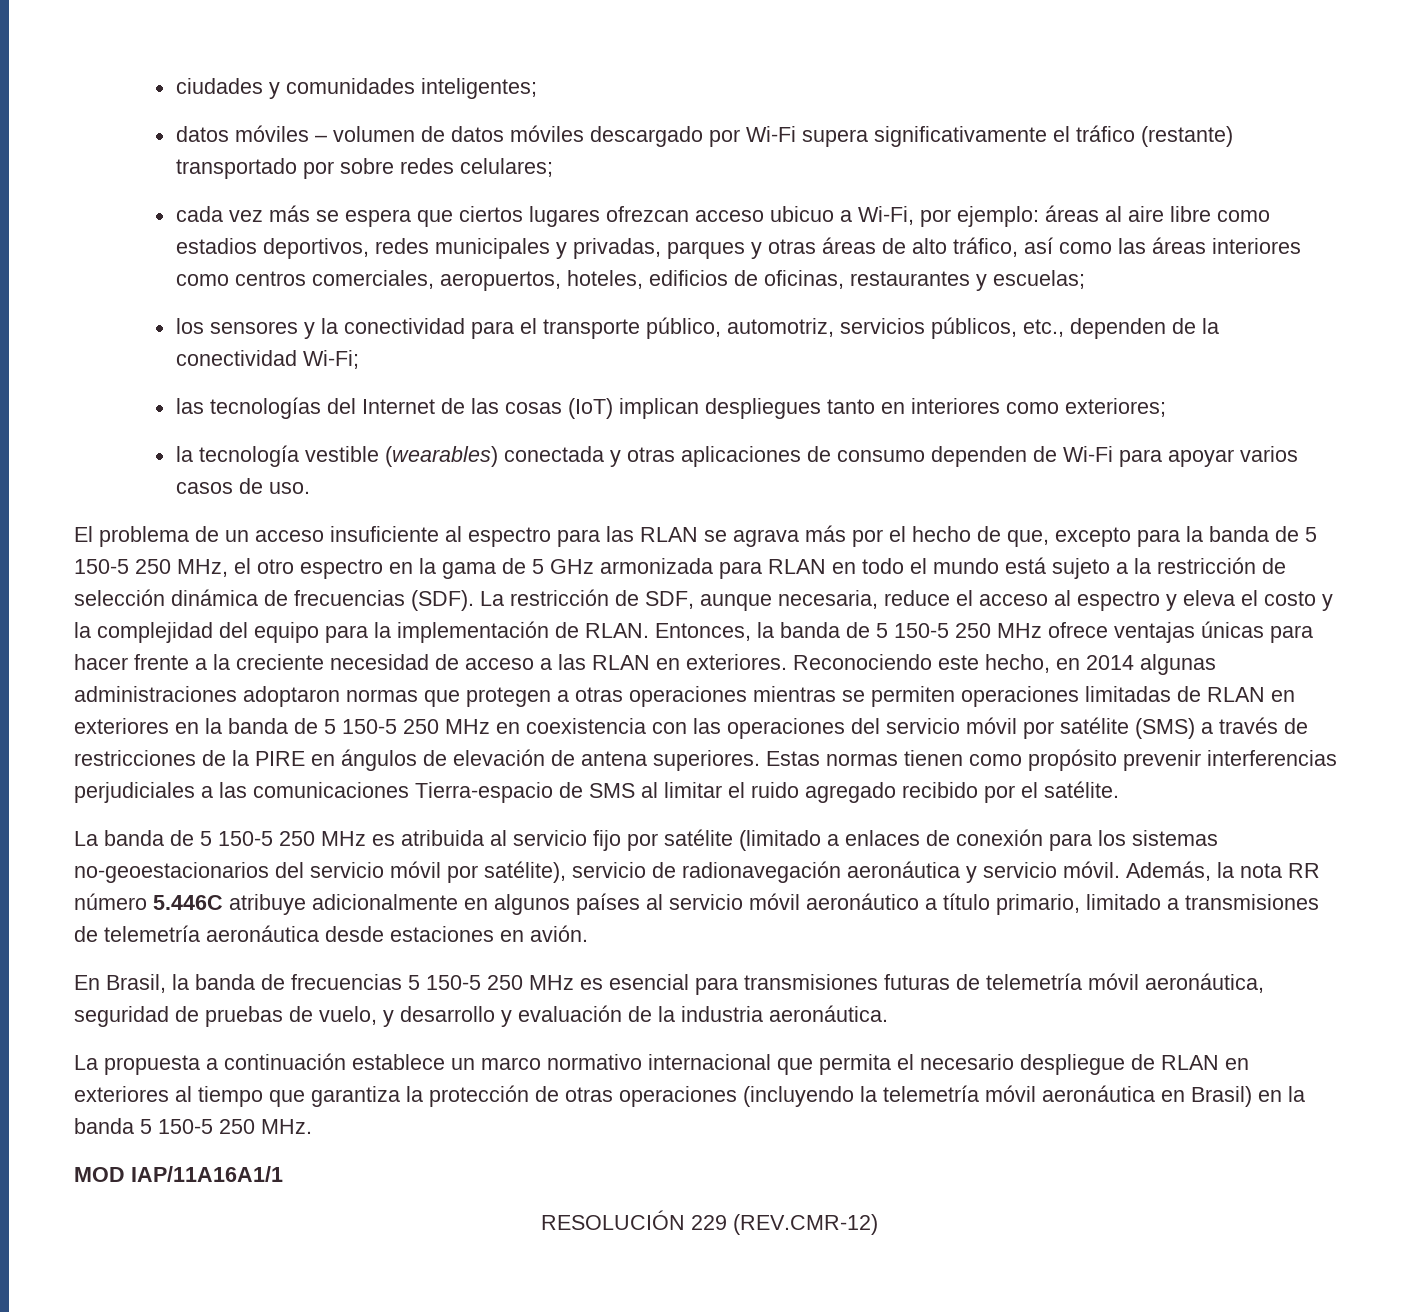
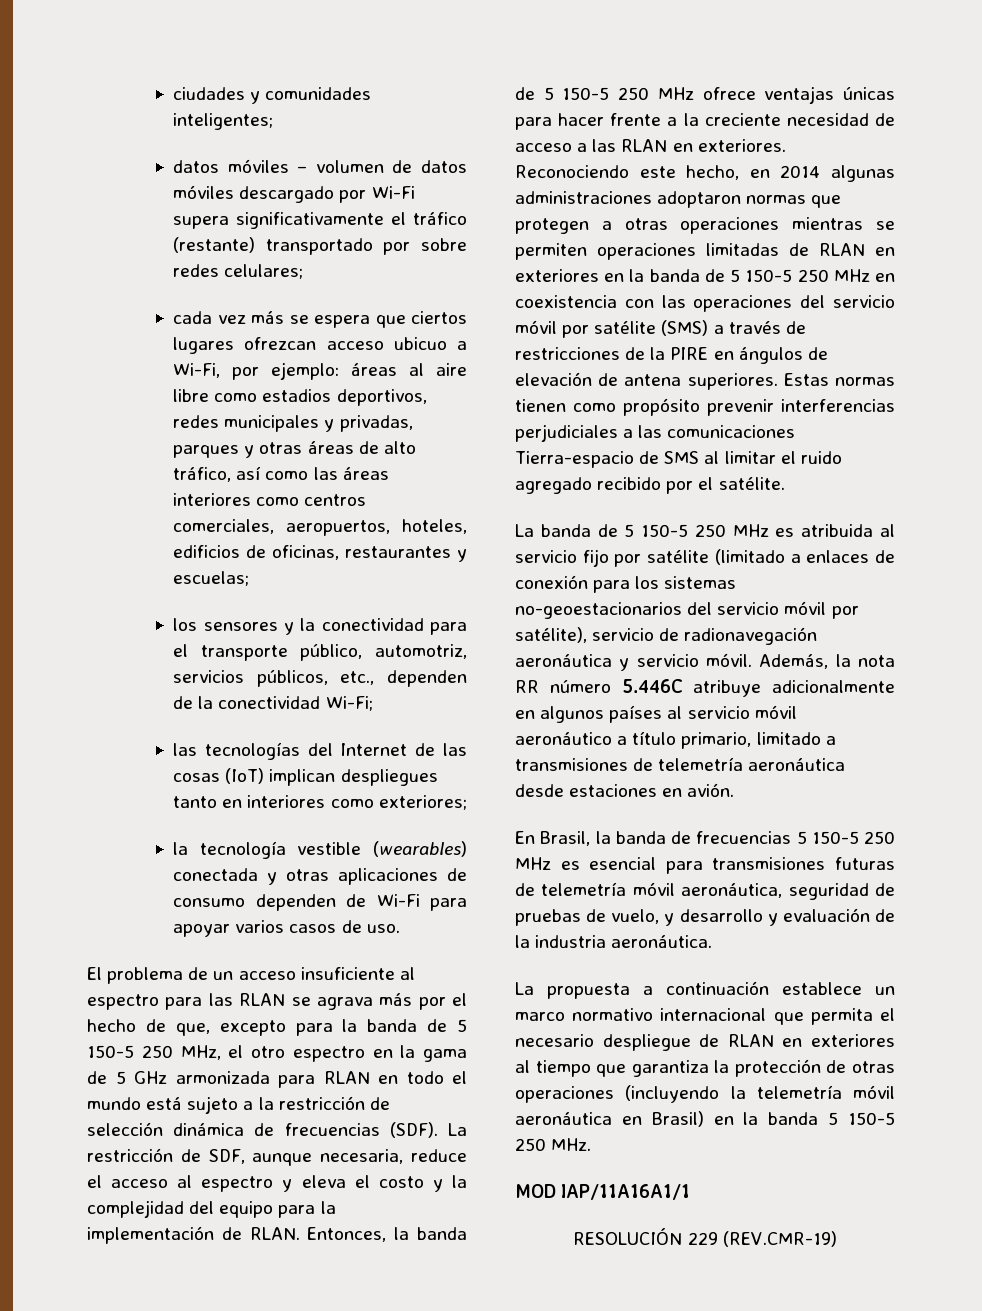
- RESOLUCIÓN 229 (REV.CMR-12)
+ RESOLUCIÓN 229 (REV.CMR-19)

